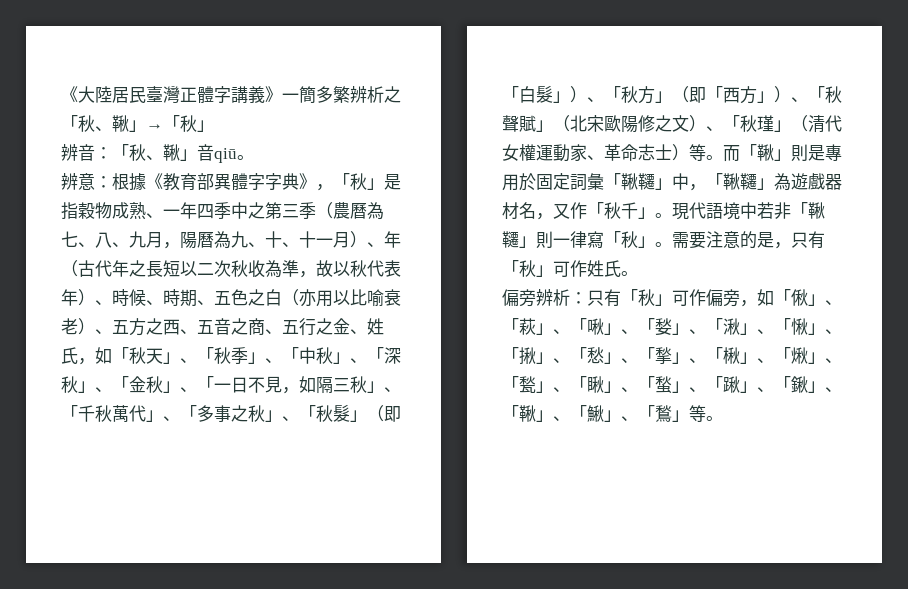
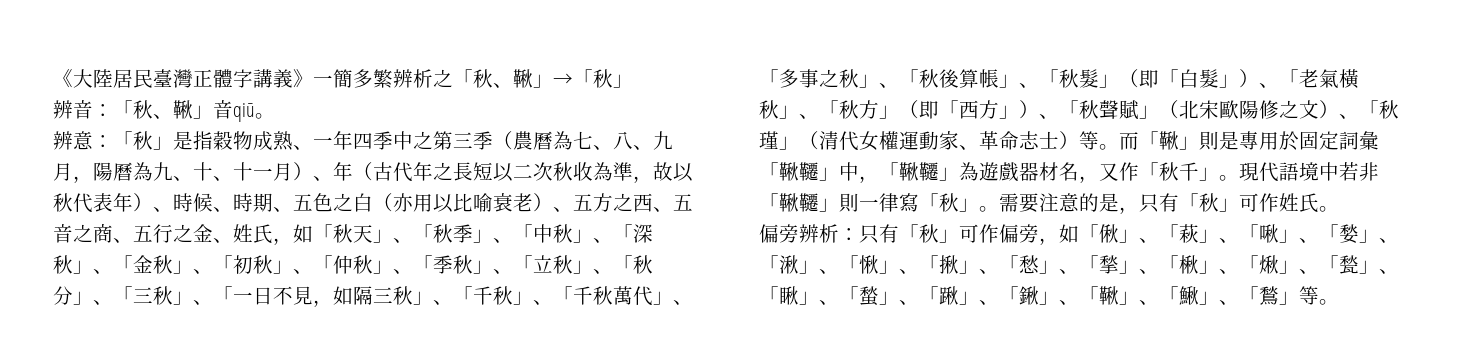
- 根據《教育部異體字字典》，「秋」是指穀物成熟、一年四季中之第三季（農曆為七、八、九月，陽曆為九、十、十一月）、年（古代年之長短以二次秋收為準，故以秋代表年）、時候、時期、五色之白（亦用以比喻衰老）、五方之西、五音之商、五行之金、姓氏，如「秋天」、「秋季」、「中秋」、「深秋」、「金秋」、「一日不見，如隔三秋」、「千秋萬代」、「多事之秋」、「秋髮」（即「白髮」）、「秋方」（即「西方」）、「秋聲賦」（北宋歐陽修之文）、「秋瑾」（清代女權運動家、革命志士）等。
+ 「秋」是指穀物成熟、一年四季中之第三季（農曆為七、八、九月，陽曆為九、十、十一月）、年（古代年之長短以二次秋收為準，故以秋代表年）、時候、時期、五色之白（亦用以比喻衰老）、五方之西、五音之商、五行之金、姓氏，如「秋天」、「秋季」、「中秋」、「深秋」、「金秋」、「初秋」、「仲秋」、「季秋」、「立秋」、「秋分」、「三秋」、「一日不見，如隔三秋」、「千秋」、「千秋萬代」、「多事之秋」、「秋後算帳」、「秋髮」（即「白髮」）、「老氣橫秋」、「秋方」（即「西方」）、「秋聲賦」（北宋歐陽修之文）、「秋瑾」（清代女權運動家、革命志士）等。

